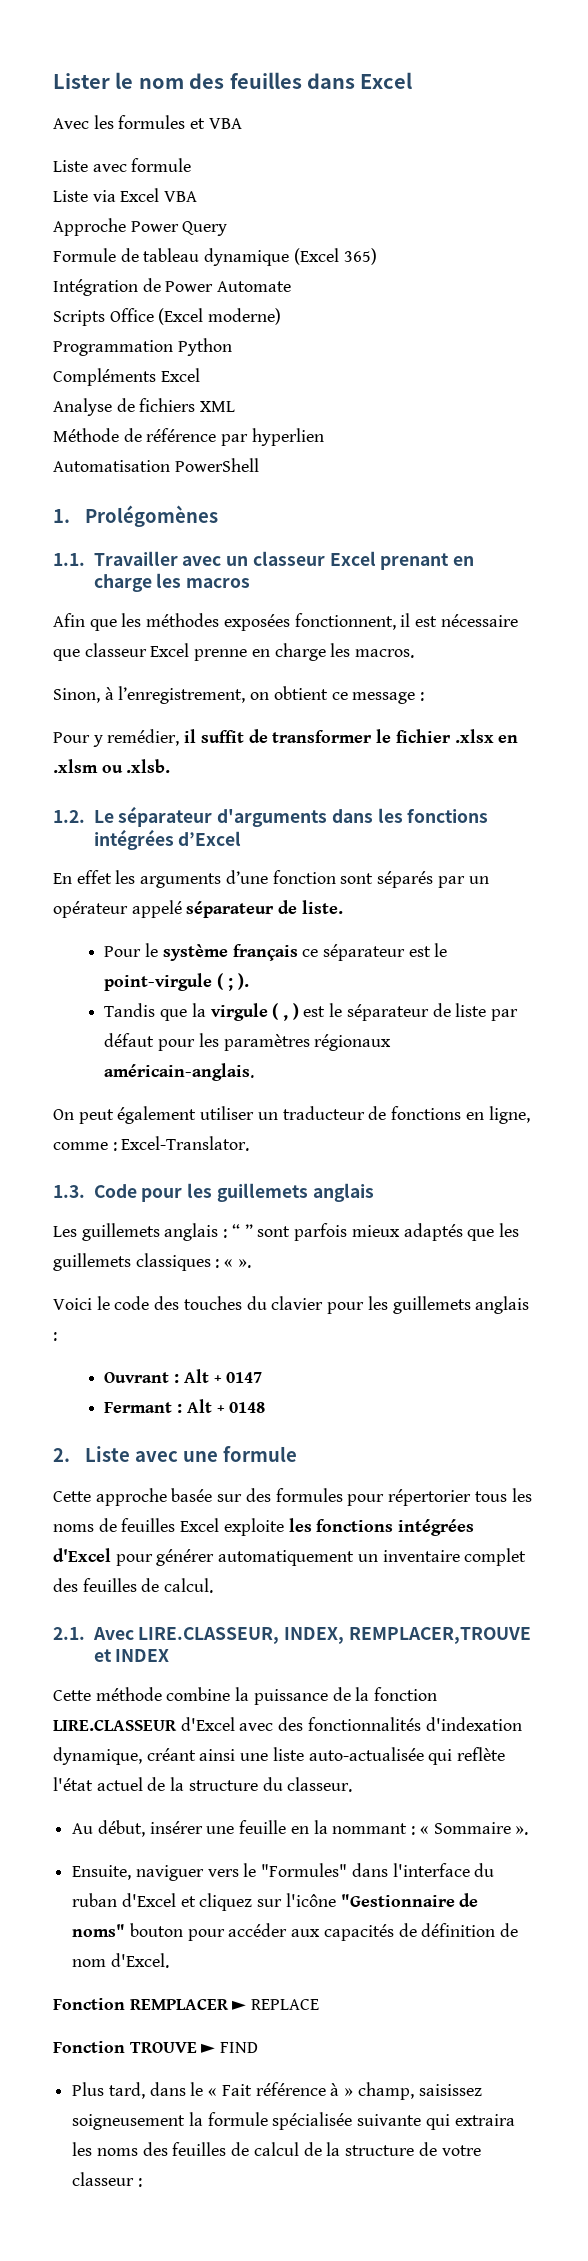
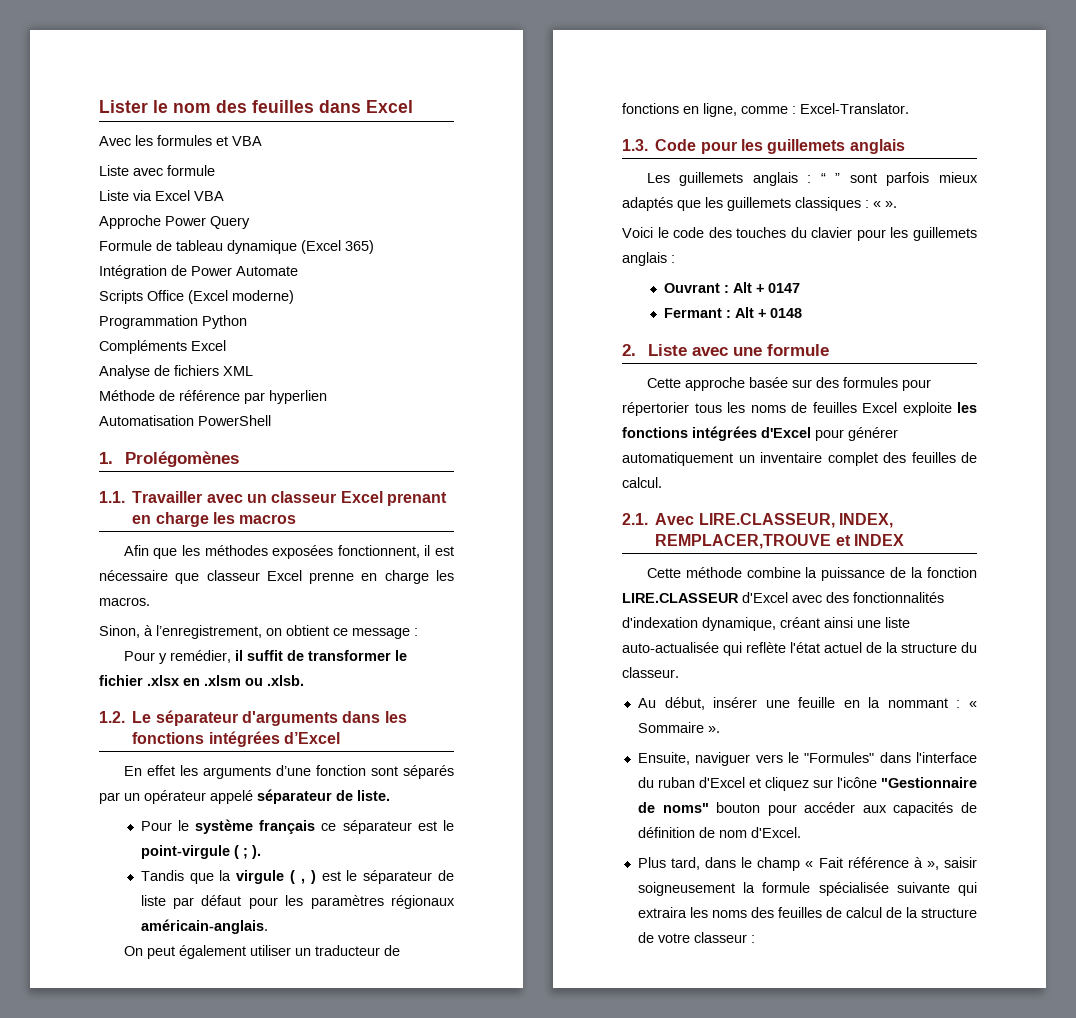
- Fonction REMPLACER ► REPLACE
- Fonction TROUVE ► FIND
- Plus tard, dans le « Fait référence à » champ, saisissez soigneusement la formule spécialisée suivante qui extraira les noms des feuilles de calcul de la structure de votre classeur :
+ Plus tard, dans le champ « Fait référence à », saisir soigneusement la formule spécialisée suivante qui extraira les noms des feuilles de calcul de la structure de votre classeur :

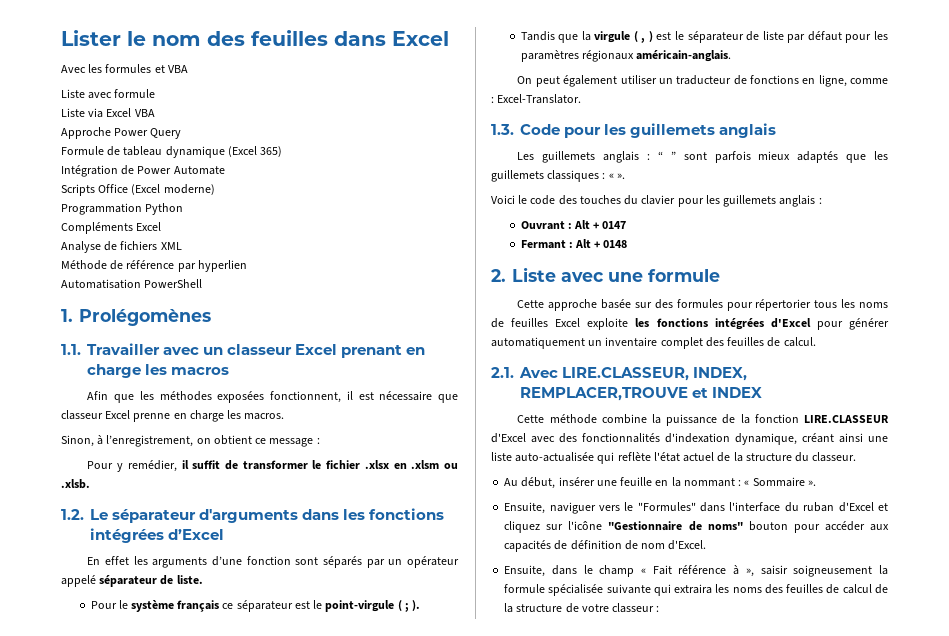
- Plus tard, dans le champ « Fait référence à », saisir soigneusement la formule spécialisée suivante qui extraira les noms des feuilles de calcul de la structure de votre classeur :
+ Ensuite, dans le champ « Fait référence à », saisir soigneusement la formule spécialisée suivante qui extraira les noms des feuilles de calcul de la structure de votre classeur :

